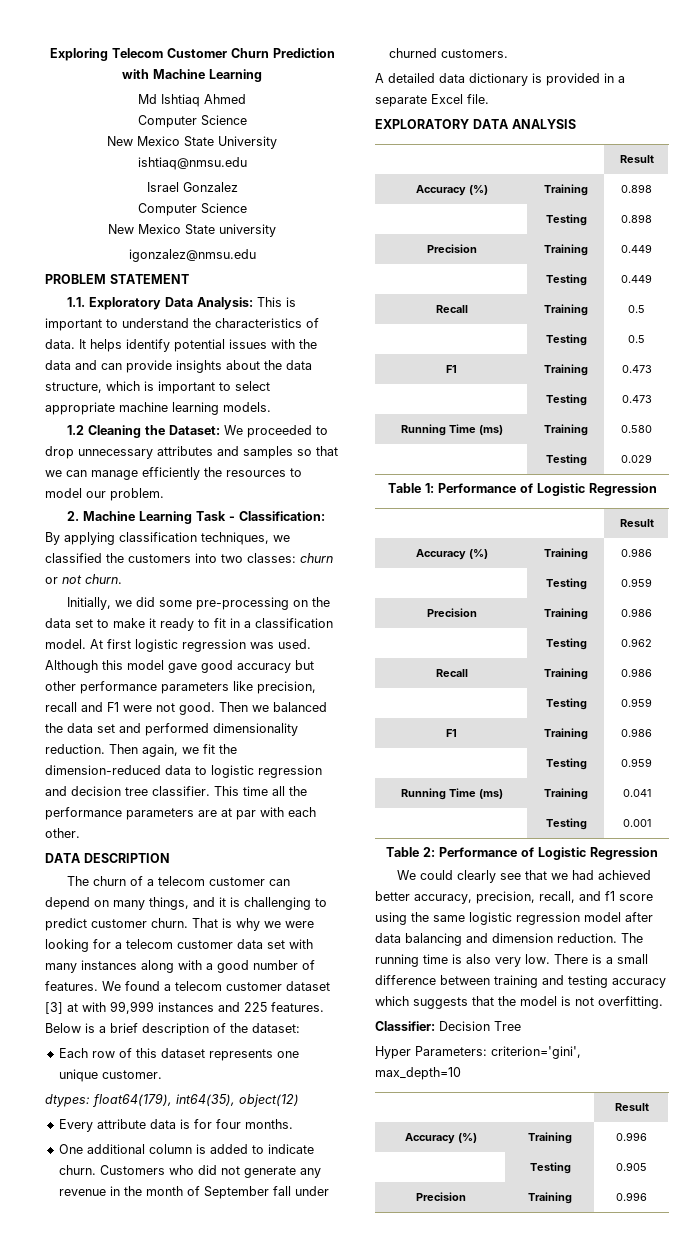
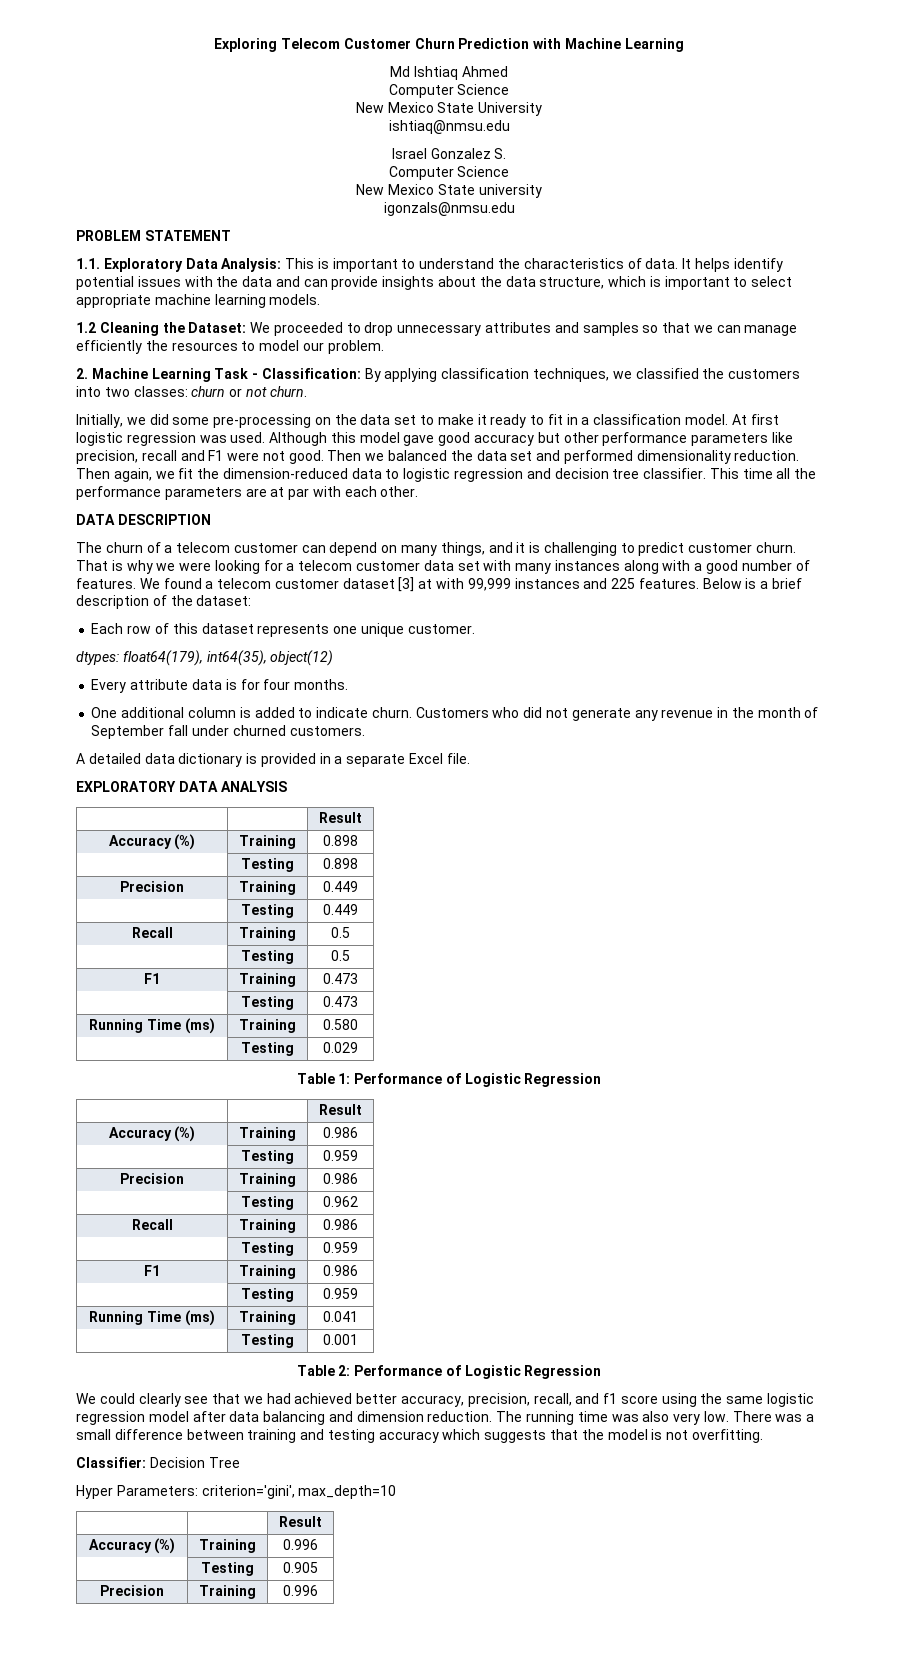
- Israel Gonzalez
+ Israel Gonzalez S.
- igonzalez@nmsu.edu
+ igonzals@nmsu.edu
- The running time is also very low.
+ The running time was also very low.
- There is a small difference between training and testing accuracy which suggests that the model is not overfitting.
+ There was a small difference between training and testing accuracy which suggests that the model is not overfitting.

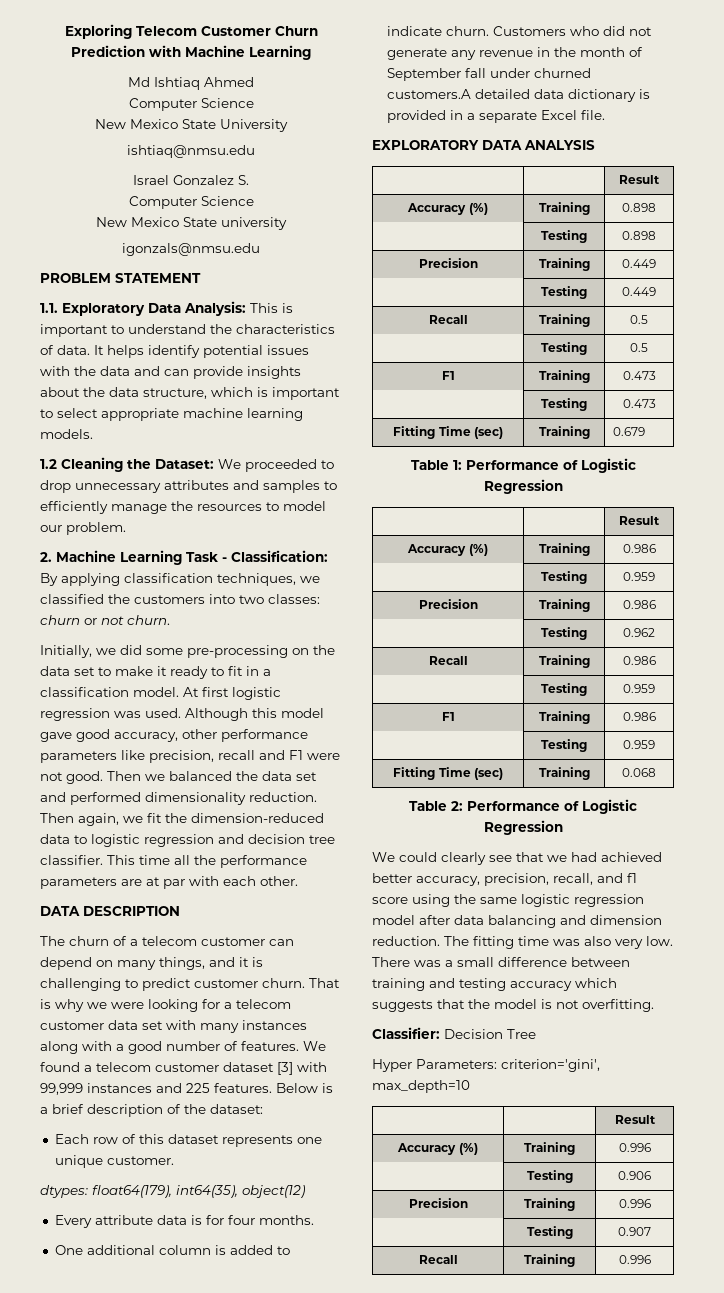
- 1.2 Cleaning the Dataset: We proceeded to drop unnecessary attributes and samples so that we can manage efficiently the resources to model our problem.
+ 1.2 Cleaning the Dataset: We proceeded to drop unnecessary attributes and samples to efficiently manage the resources to model our problem.
- Although this model gave good accuracy but other performance parameters like precision, recall and F1 were not good.
+ Although this model gave good accuracy, other performance parameters like precision, recall and F1 were not good.
- We found a telecom customer dataset [3] at with 99,999 instances and 225 features.
+ We found a telecom customer dataset [3] with 99,999 instances and 225 features.
- Customers who did not generate any revenue in the month of September fall under churned customers.
- A detailed data dictionary is provided in a separate Excel file.
+ Customers who did not generate any revenue in the month of September fall under churned customers.A detailed data dictionary is provided in a separate Excel file.
- Running Time (ms) | Training | 0.580
- | Testing | 0.029
+ Fitting Time (sec) | Training | 0.679
- Running Time (ms) | Training | 0.041
- | Testing | 0.001
+ Fitting Time (sec) | Training | 0.068
- The running time was also very low.
+ The fitting time was also very low.
- | Testing | 0.905
+ | Testing | 0.906
+ | Testing | 0.907
+ Recall | Training | 0.996

